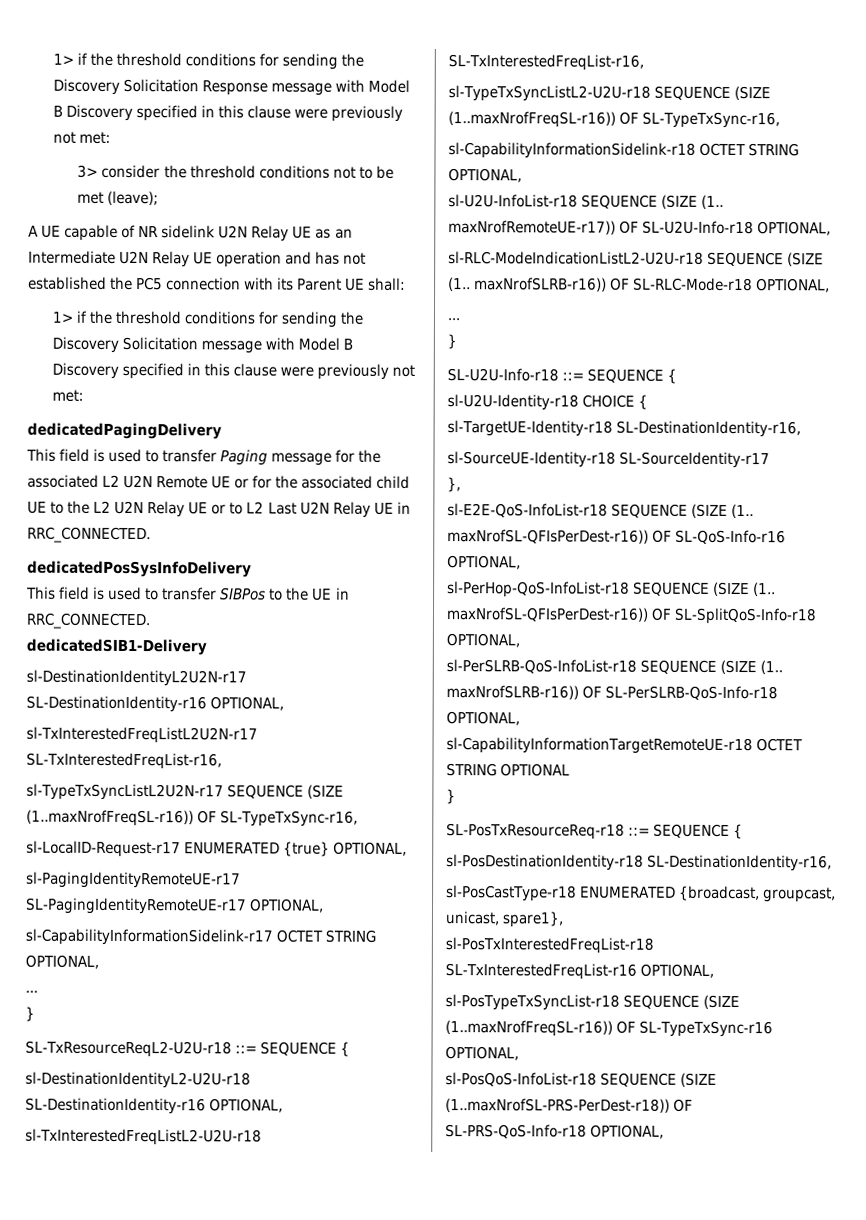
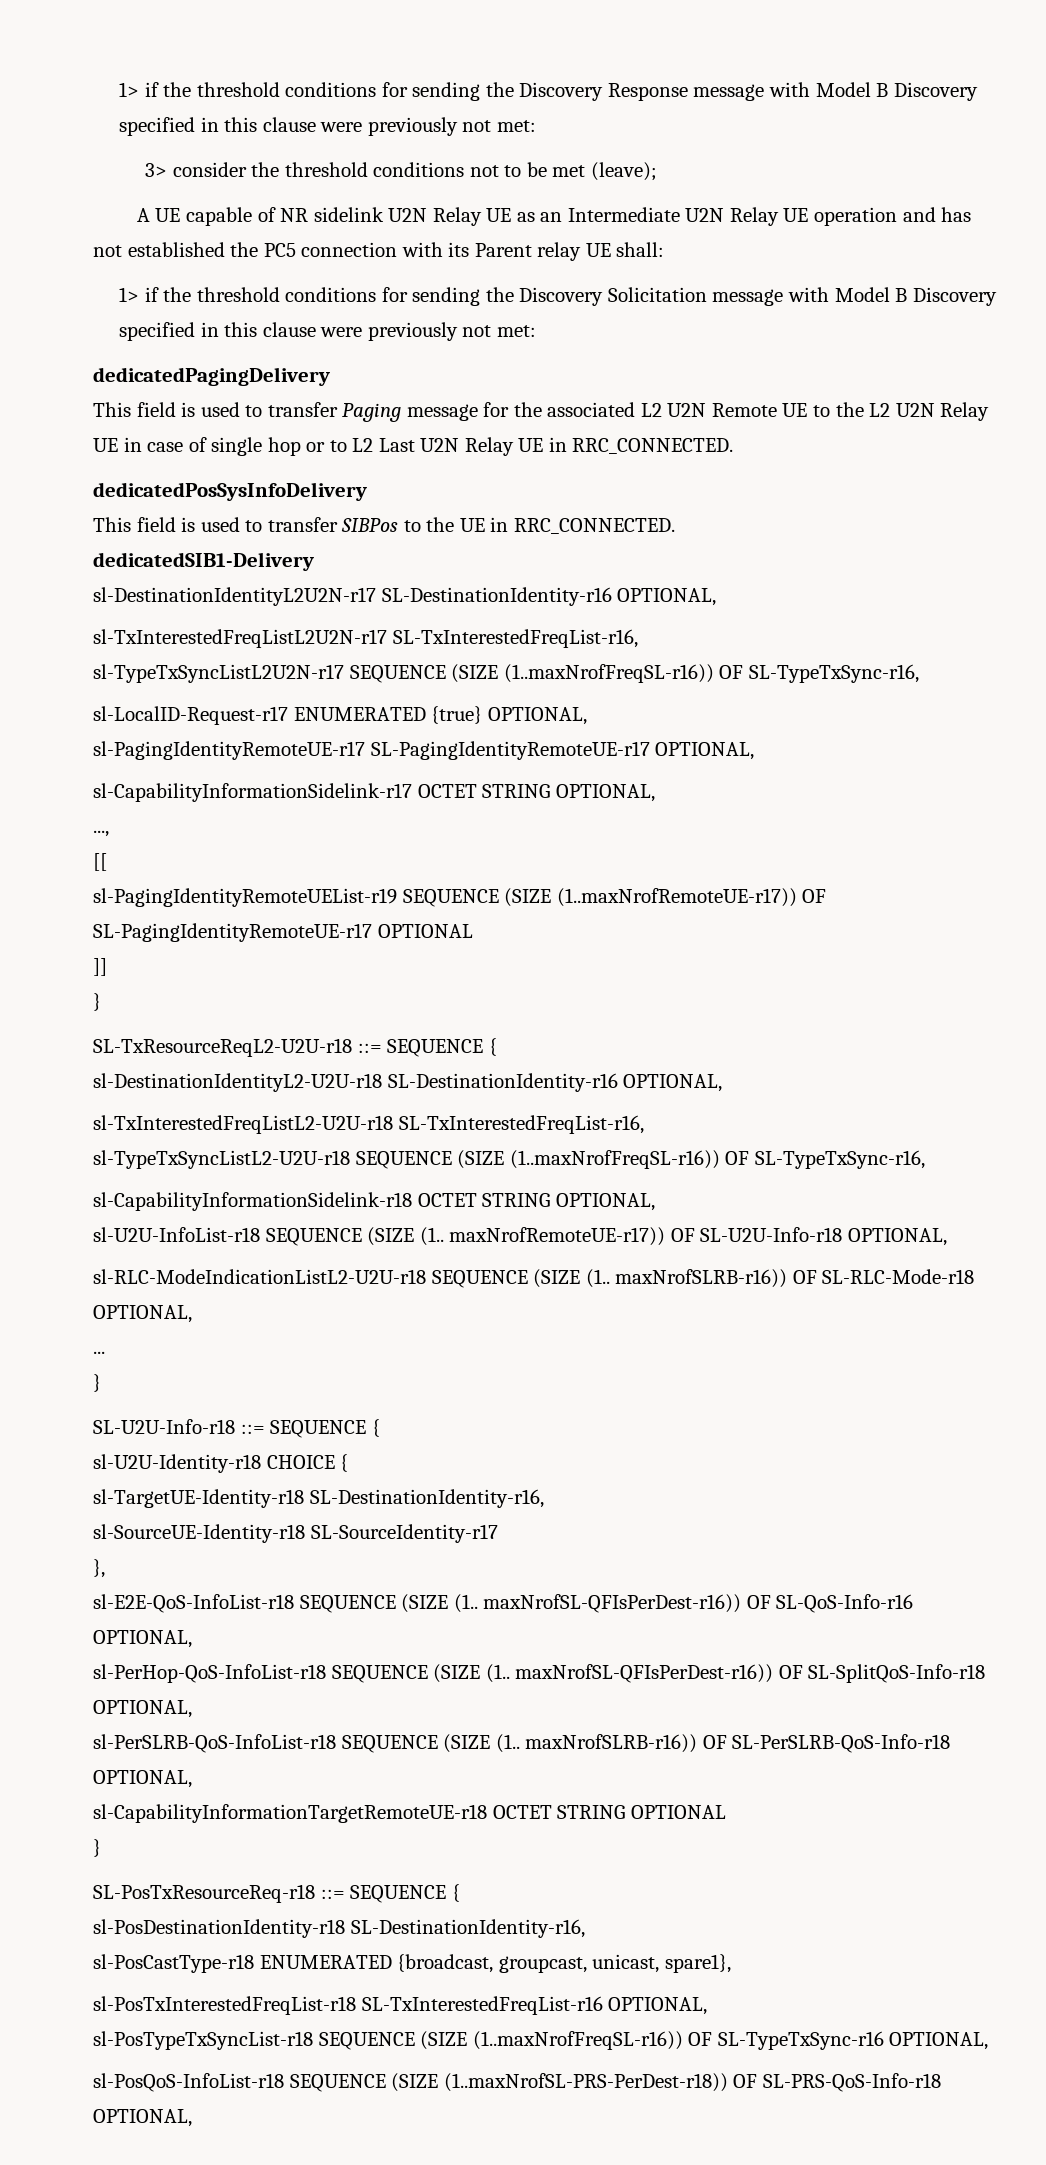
- 1> if the threshold conditions for sending the Discovery Solicitation Response message with Model B Discovery specified in this clause were previously not met:
+ 1> if the threshold conditions for sending the Discovery Response message with Model B Discovery specified in this clause were previously not met:
- A UE capable of NR sidelink U2N Relay UE as an Intermediate U2N Relay UE operation and has not established the PC5 connection with its Parent UE shall:
+ A UE capable of NR sidelink U2N Relay UE as an Intermediate U2N Relay UE operation and has not established the PC5 connection with its Parent relay UE shall:
- This field is used to transfer Paging message for the associated L2 U2N Remote UE or for the associated child UE to the L2 U2N Relay UE or to L2 Last U2N Relay UE in RRC_CONNECTED.
+ This field is used to transfer Paging message for the associated L2 U2N Remote UE to the L2 U2N Relay UE in case of single hop or to L2 Last U2N Relay UE in RRC_CONNECTED.
  sl-CapabilityInformationSidelink-r17 OCTET STRING OPTIONAL,
- ...
+ ...,
+ [[
+ sl-PagingIdentityRemoteUEList-r19 SEQUENCE (SIZE (1..maxNrofRemoteUE-r17)) OF SL-PagingIdentityRemoteUE-r17 OPTIONAL
+ ]]

